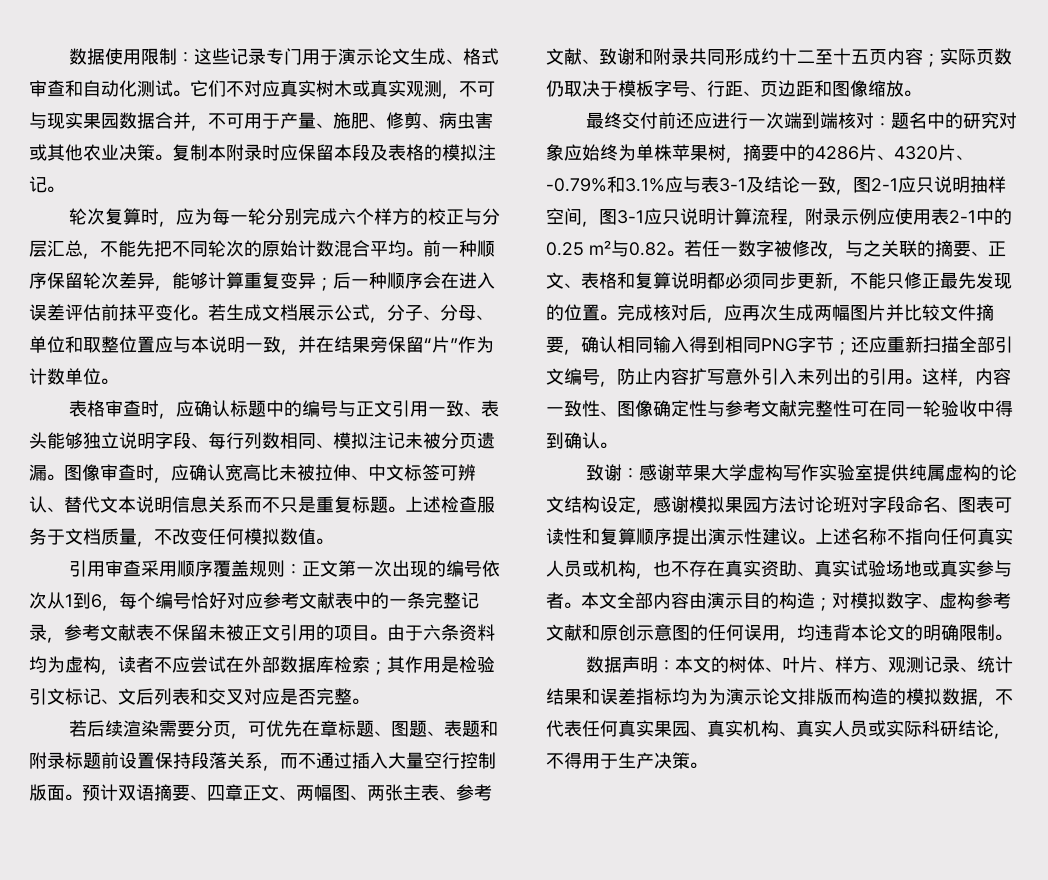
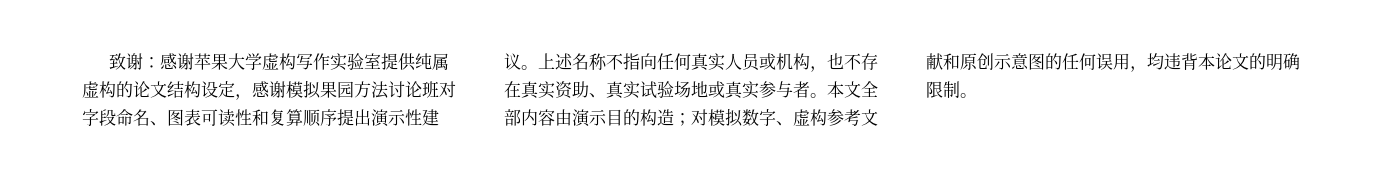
- 数据使用限制：这些记录专门用于演示论文生成、格式审查和自动化测试。它们不对应真实树木或真实观测，不可与现实果园数据合并，不可用于产量、施肥、修剪、病虫害或其他农业决策。复制本附录时应保留本段及表格的模拟注记。
- 轮次复算时，应为每一轮分别完成六个样方的校正与分层汇总，不能先把不同轮次的原始计数混合平均。前一种顺序保留轮次差异，能够计算重复变异；后一种顺序会在进入误差评估前抹平变化。若生成文档展示公式，分子、分母、单位和取整位置应与本说明一致，并在结果旁保留“片”作为计数单位。
- 表格审查时，应确认标题中的编号与正文引用一致、表头能够独立说明字段、每行列数相同、模拟注记未被分页遗漏。图像审查时，应确认宽高比未被拉伸、中文标签可辨认、替代文本说明信息关系而不只是重复标题。上述检查服务于文档质量，不改变任何模拟数值。
- 引用审查采用顺序覆盖规则：正文第一次出现的编号依次从1到6，每个编号恰好对应参考文献表中的一条完整记录，参考文献表不保留未被正文引用的项目。由于六条资料均为虚构，读者不应尝试在外部数据库检索；其作用是检验引文标记、文后列表和交叉对应是否完整。
- 若后续渲染需要分页，可优先在章标题、图题、表题和附录标题前设置保持段落关系，而不通过插入大量空行控制版面。预计双语摘要、四章正文、两幅图、两张主表、参考文献、致谢和附录共同形成约十二至十五页内容；实际页数仍取决于模板字号、行距、页边距和图像缩放。
- 最终交付前还应进行一次端到端核对：题名中的研究对象应始终为单株苹果树，摘要中的4286片、4320片、-0.79%和3.1%应与表3-1及结论一致，图2-1应只说明抽样空间，图3-1应只说明计算流程，附录示例应使用表2-1中的0.25 m²与0.82。若任一数字被修改，与之关联的摘要、正文、表格和复算说明都必须同步更新，不能只修正最先发现的位置。完成核对后，应再次生成两幅图片并比较文件摘要，确认相同输入得到相同PNG字节；还应重新扫描全部引文编号，防止内容扩写意外引入未列出的引用。这样，内容一致性、图像确定性与参考文献完整性可在同一轮验收中得到确认。
- 数据声明：本文的树体、叶片、样方、观测记录、统计结果和误差指标均为为演示论文排版而构造的模拟数据，不代表任何真实果园、真实机构、真实人员或实际科研结论，不得用于生产决策。

